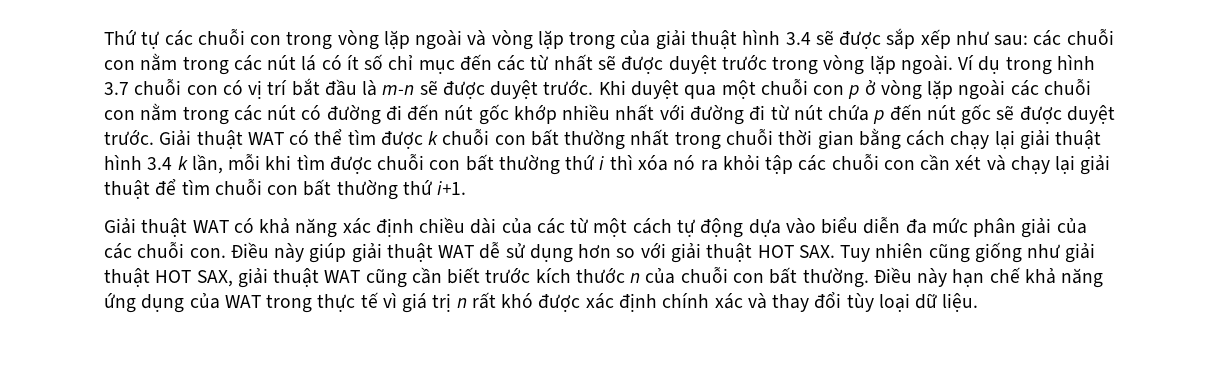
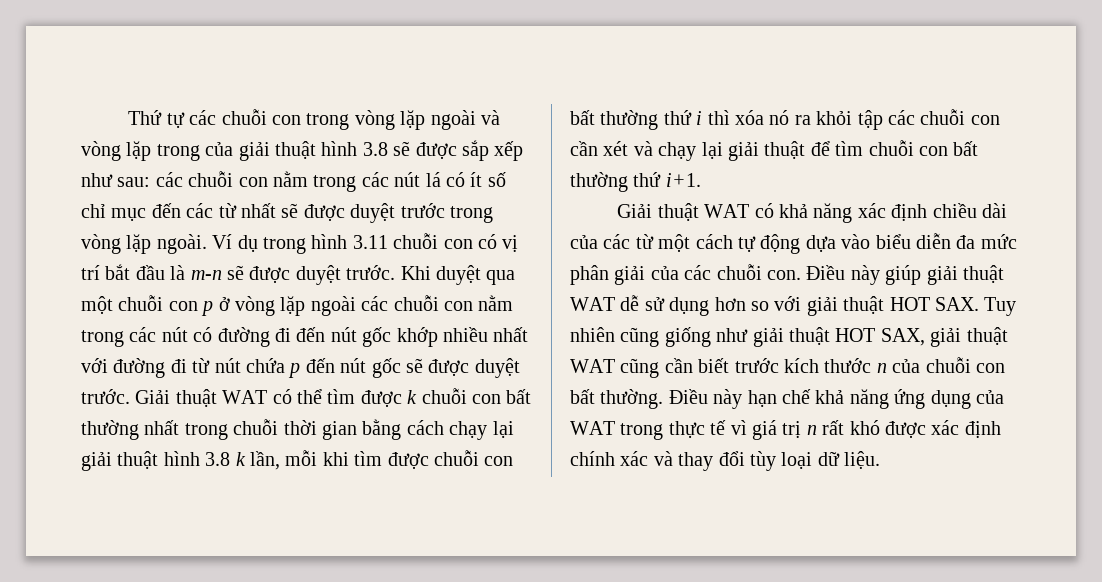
- Thứ tự các chuỗi con trong vòng lặp ngoài và vòng lặp trong của giải thuật hình 3.4 sẽ được sắp xếp như sau: các chuỗi con nằm trong các nút lá có ít số chỉ mục đến các từ nhất sẽ được duyệt trước trong vòng lặp ngoài.
+ Thứ tự các chuỗi con trong vòng lặp ngoài và vòng lặp trong của giải thuật hình 3.8 sẽ được sắp xếp như sau: các chuỗi con nằm trong các nút lá có ít số chỉ mục đến các từ nhất sẽ được duyệt trước trong vòng lặp ngoài.
- Ví dụ trong hình 3.7 chuỗi con có vị trí bắt đầu là m-n sẽ được duyệt trước.
+ Ví dụ trong hình 3.11 chuỗi con có vị trí bắt đầu là m-n sẽ được duyệt trước.
- Giải thuật WAT có thể tìm được k chuỗi con bất thường nhất trong chuỗi thời gian bằng cách chạy lại giải thuật hình 3.4 k lần, mỗi khi tìm được chuỗi con bất thường thứ i thì xóa nó ra khỏi tập các chuỗi con cần xét và chạy lại giải thuật để tìm chuỗi con bất thường thứ i+1.
+ Giải thuật WAT có thể tìm được k chuỗi con bất thường nhất trong chuỗi thời gian bằng cách chạy lại giải thuật hình 3.8 k lần, mỗi khi tìm được chuỗi con bất thường thứ i thì xóa nó ra khỏi tập các chuỗi con cần xét và chạy lại giải thuật để tìm chuỗi con bất thường thứ i+1.

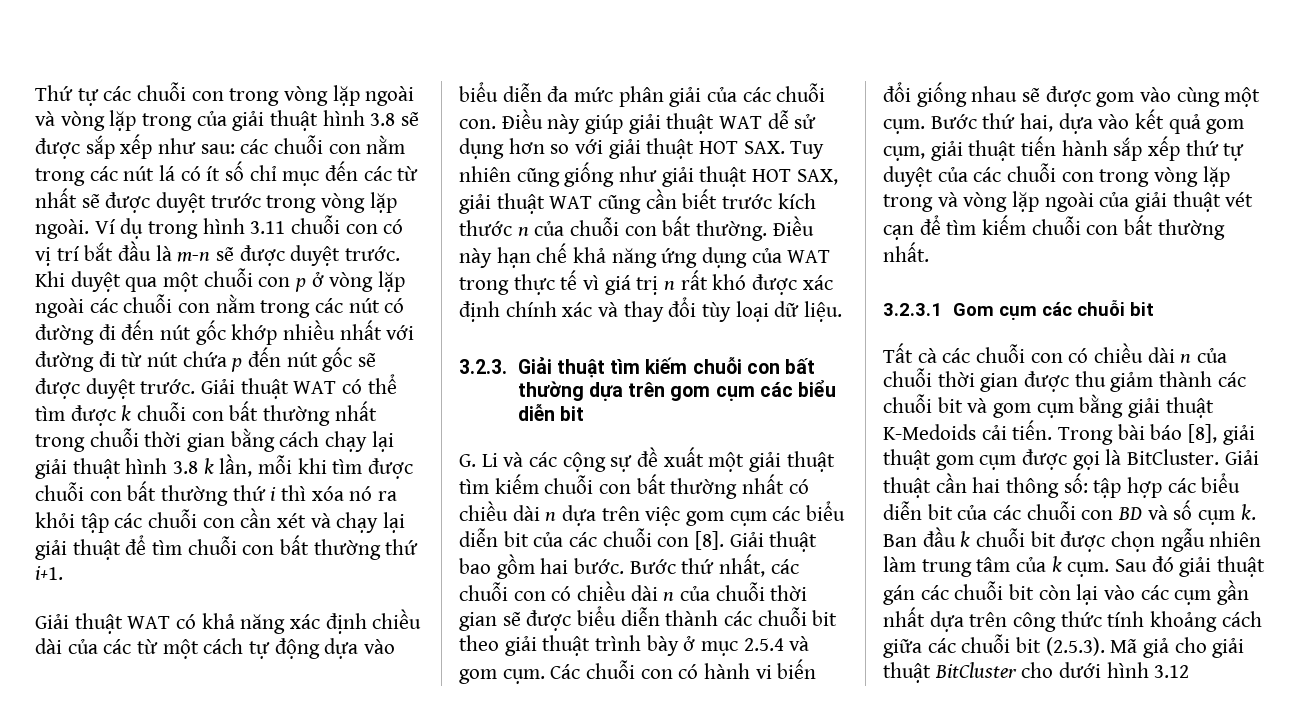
+ 3.2.3. Giải thuật tìm kiếm chuỗi con bất thường dựa trên gom cụm các biểu diễn bit
+ G. Li và các cộng sự đề xuất một giải thuật tìm kiếm chuỗi con bất thường nhất có chiều dài n dựa trên việc gom cụm các biểu diễn bit của các chuỗi con [8]. Giải thuật bao gồm hai bước. Bước thứ nhất, các chuỗi con có chiều dài n của chuỗi thời gian sẽ được biểu diễn thành các chuỗi bit theo giải thuật trình bày ở mục 2.5.4 và gom cụm. Các chuỗi con có hành vi biến đổi giống nhau sẽ được gom vào cùng một cụm. Bước thứ hai, dựa vào kết quả gom cụm, giải thuật tiến hành sắp xếp thứ tự duyệt của các chuỗi con trong vòng lặp trong và vòng lặp ngoài của giải thuật vét cạn để tìm kiếm chuỗi con bất thường nhất.
+ 3.2.3.1 Gom cụm các chuỗi bit
+ Tất cà các chuỗi con có chiều dài n của chuỗi thời gian được thu giảm thành các chuỗi bit và gom cụm bằng giải thuật K-Medoids cải tiến. Trong bài báo [8], giải thuật gom cụm được gọi là BitCluster. Giải thuật cần hai thông số: tập hợp các biểu diễn bit của các chuỗi con BD và số cụm k. Ban đầu k chuỗi bit được chọn ngẫu nhiên làm trung tâm của k cụm. Sau đó giải thuật gán các chuỗi bit còn lại vào các cụm gần nhất dựa trên công thức tính khoảng cách giữa các chuỗi bit (2.5.3). Mã giả cho giải thuật BitCluster cho dưới hình 3.12

